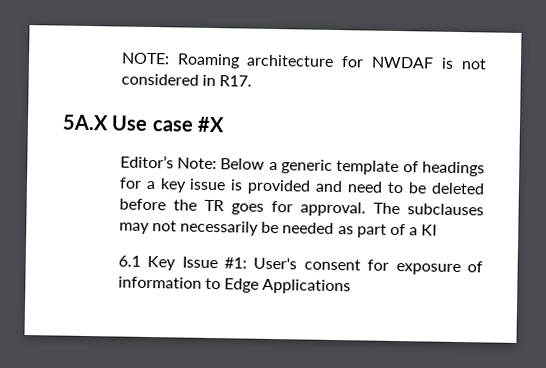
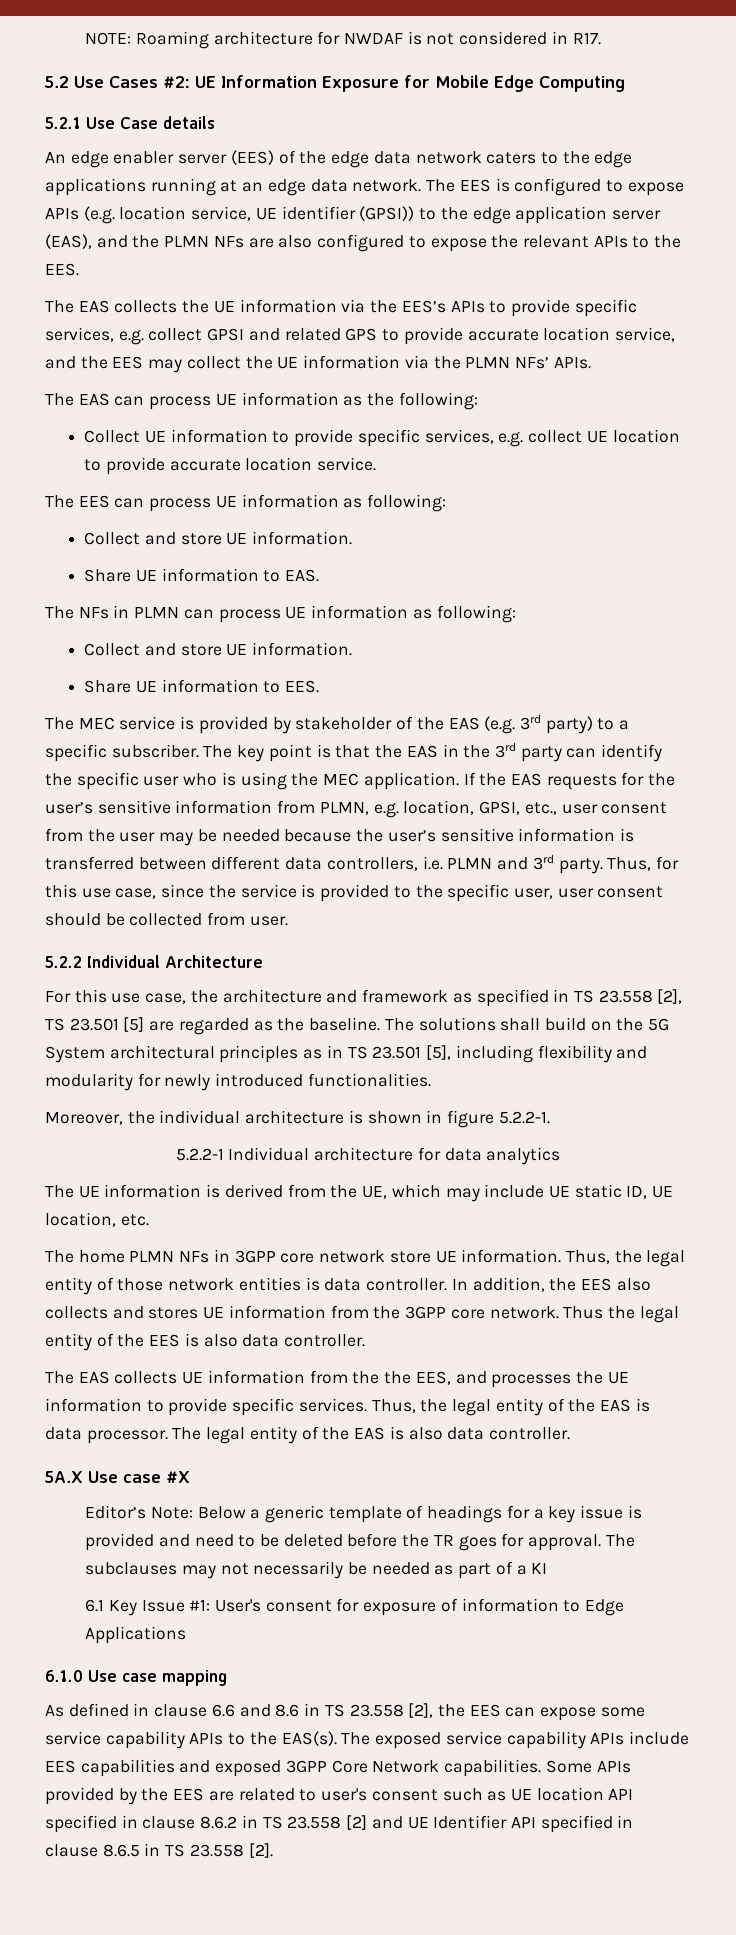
+ 5.2 Use Cases #2: UE Information Exposure for Mobile Edge Computing
+ 5.2.1 Use Case details
+ An edge enabler server (EES) of the edge data network caters to the edge applications running at an edge data network. The EES is configured to expose APIs (e.g. location service, UE identifier (GPSI)) to the edge application server (EAS), and the PLMN NFs are also configured to expose the relevant APIs to the EES.
+ The EAS collects the UE information via the EES’s APIs to provide specific services, e.g. collect GPSI and related GPS to provide accurate location service, and the EES may collect the UE information via the PLMN NFs’ APIs.
+ The EAS can process UE information as the following:
+ Collect UE information to provide specific services, e.g. collect UE location to provide accurate location service.
+ The EES can process UE information as following:
+ Collect and store UE information.
+ Share UE information to EAS.
+ The NFs in PLMN can process UE information as following:
+ Collect and store UE information.
+ Share UE information to EES.
+ The MEC service is provided by stakeholder of the EAS (e.g. 3rd party) to a specific subscriber. The key point is that the EAS in the 3rd party can identify the specific user who is using the MEC application. If the EAS requests for the user’s sensitive information from PLMN, e.g. location, GPSI, etc., user consent from the user may be needed because the user’s sensitive information is transferred between different data controllers, i.e. PLMN and 3rd party. Thus, for this use case, since the service is provided to the specific user, user consent should be collected from user.
+ 5.2.2 Individual Architecture
+ For this use case, the architecture and framework as specified in TS 23.558 [2], TS 23.501 [5] are regarded as the baseline. The solutions shall build on the 5G System architectural principles as in TS 23.501 [5], including flexibility and modularity for newly introduced functionalities.
+ Moreover, the individual architecture is shown in figure 5.2.2-1.
+ 5.2.2-1 Individual architecture for data analytics
+ The UE information is derived from the UE, which may include UE static ID, UE location, etc.
+ The home PLMN NFs in 3GPP core network store UE information. Thus, the legal entity of those network entities is data controller. In addition, the EES also collects and stores UE information from the 3GPP core network. Thus the legal entity of the EES is also data controller.
+ The EAS collects UE information from the the EES, and processes the UE information to provide specific services. Thus, the legal entity of the EAS is data processor. The legal entity of the EAS is also data controller.
+ 6.1.0 Use case mapping
+ As defined in clause 6.6 and 8.6 in TS 23.558 [2], the EES can expose some service capability APIs to the EAS(s). The exposed service capability APIs include EES capabilities and exposed 3GPP Core Network capabilities. Some APIs provided by the EES are related to user's consent such as UE location API specified in clause 8.6.2 in TS 23.558 [2] and UE Identifier API specified in clause 8.6.5 in TS 23.558 [2].

